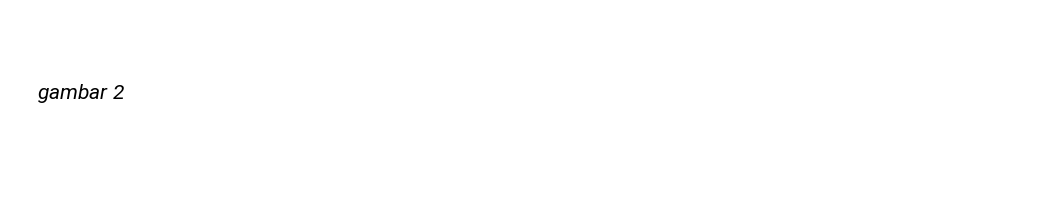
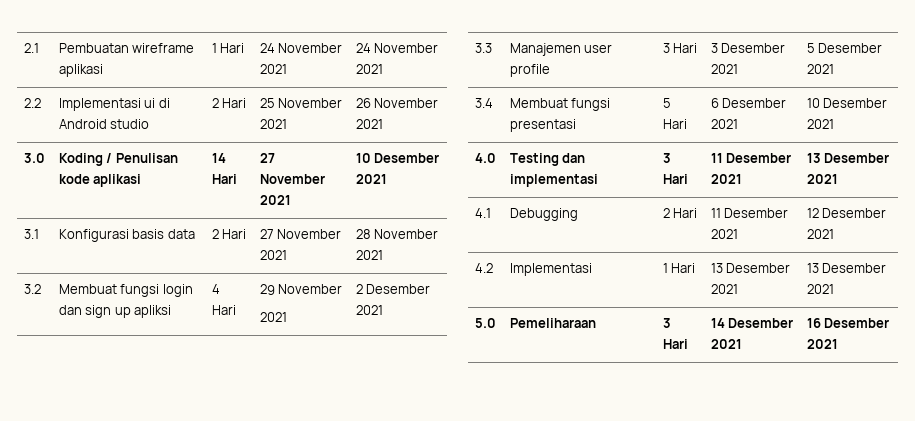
- gambar 2
+ 2.1 | Pembuatan wireframe aplikasi | 1 Hari | 24 November 2021 | 24 November 2021
+ 2.2 | Implementasi ui di Android studio | 2 Hari | 25 November 2021 | 26 November 2021
+ 3.0 | Koding / Penulisan kode aplikasi | 14 Hari | 27 November 2021 | 10 Desember 2021
+ 3.1 | Konfigurasi basis data | 2 Hari | 27 November 2021 | 28 November 2021
+ 3.2 | Membuat fungsi login dan sign up apliksi | 4 Hari | 29 November
+ 2021 | 2 Desember 2021
+ 3.3 | Manajemen user profile | 3 Hari | 3 Desember 2021 | 5 Desember 2021
+ 3.4 | Membuat fungsi presentasi | 5 Hari | 6 Desember 2021 | 10 Desember 2021
+ 4.0 | Testing dan implementasi | 3 Hari | 11 Desember 2021 | 13 Desember 2021
+ 4.1 | Debugging | 2 Hari | 11 Desember 2021 | 12 Desember 2021
+ 4.2 | Implementasi | 1 Hari | 13 Desember 2021 | 13 Desember 2021
+ 5.0 | Pemeliharaan | 3 Hari | 14 Desember 2021 | 16 Desember 2021

